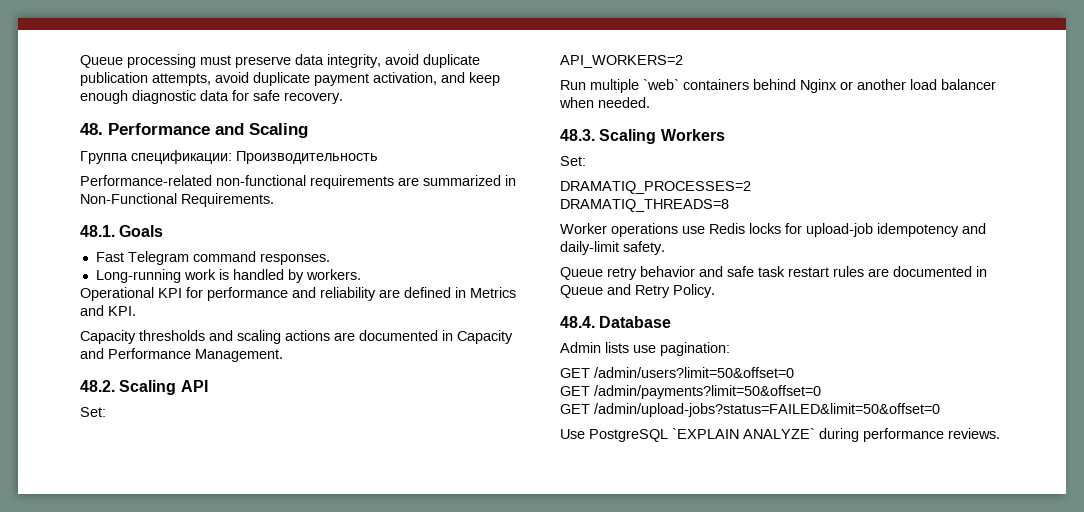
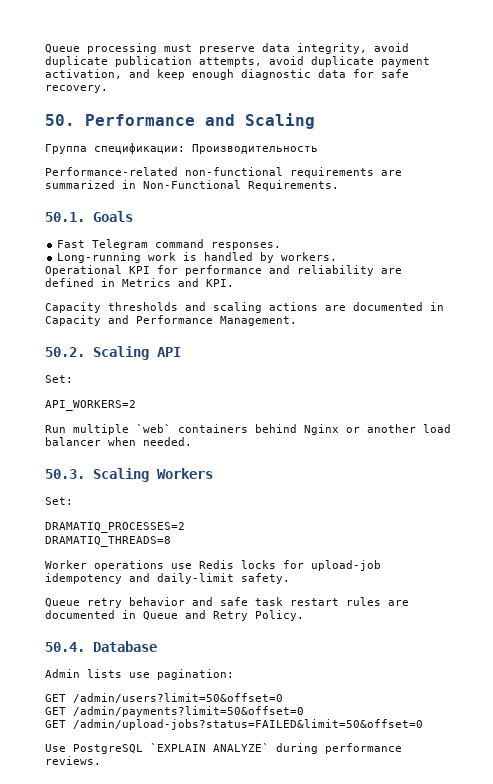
- 48. Performance and Scaling
+ 50. Performance and Scaling
- 48.1. Goals
+ 50.1. Goals
- 48.2. Scaling API
+ 50.2. Scaling API
- 48.3. Scaling Workers
+ 50.3. Scaling Workers
- 48.4. Database
+ 50.4. Database

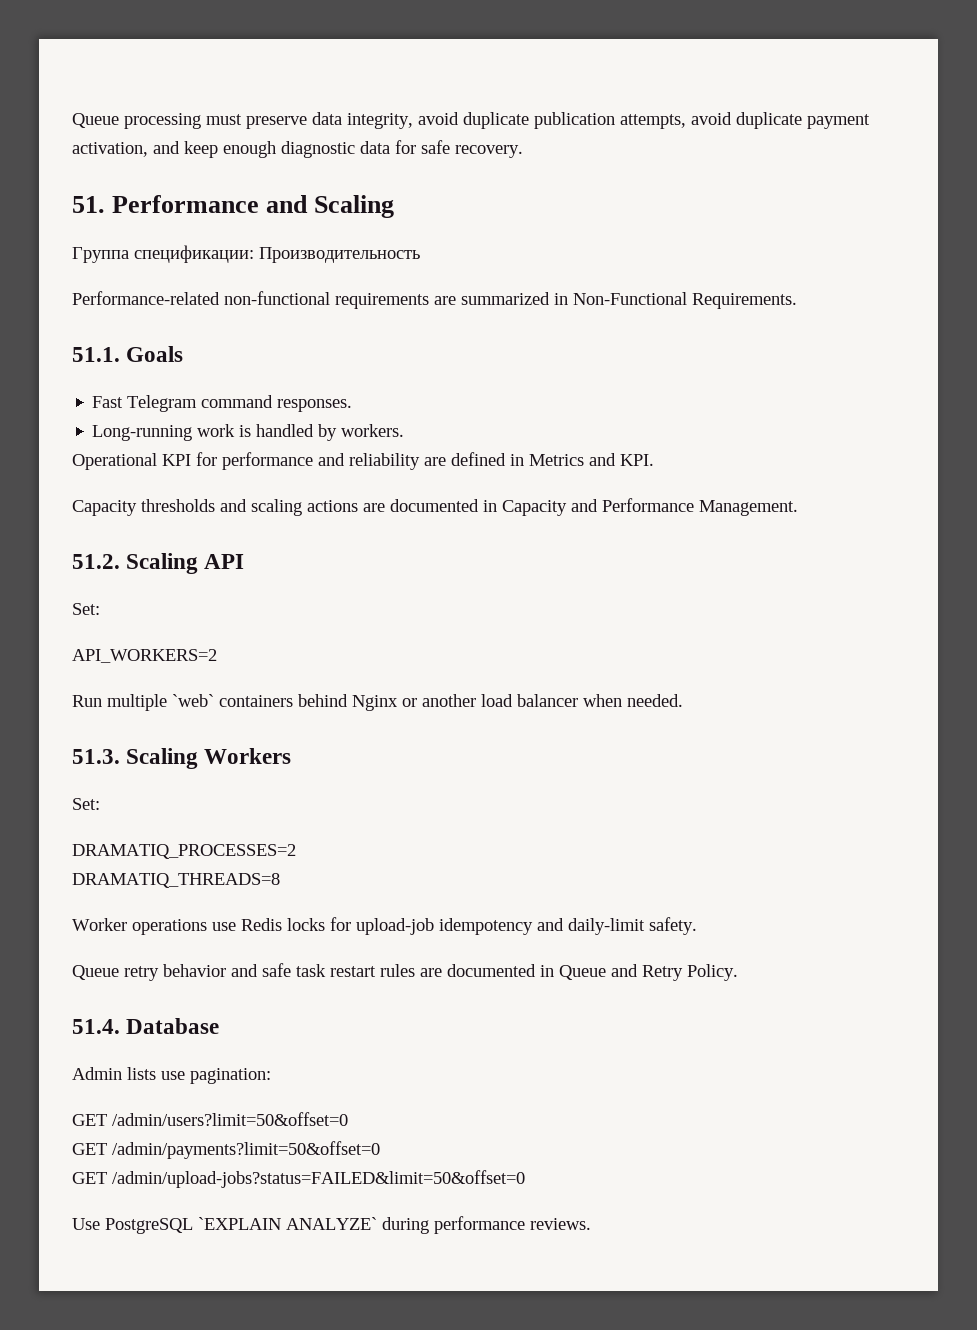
- 50. Performance and Scaling
+ 51. Performance and Scaling
- 50.1. Goals
+ 51.1. Goals
- 50.2. Scaling API
+ 51.2. Scaling API
- 50.3. Scaling Workers
+ 51.3. Scaling Workers
- 50.4. Database
+ 51.4. Database

